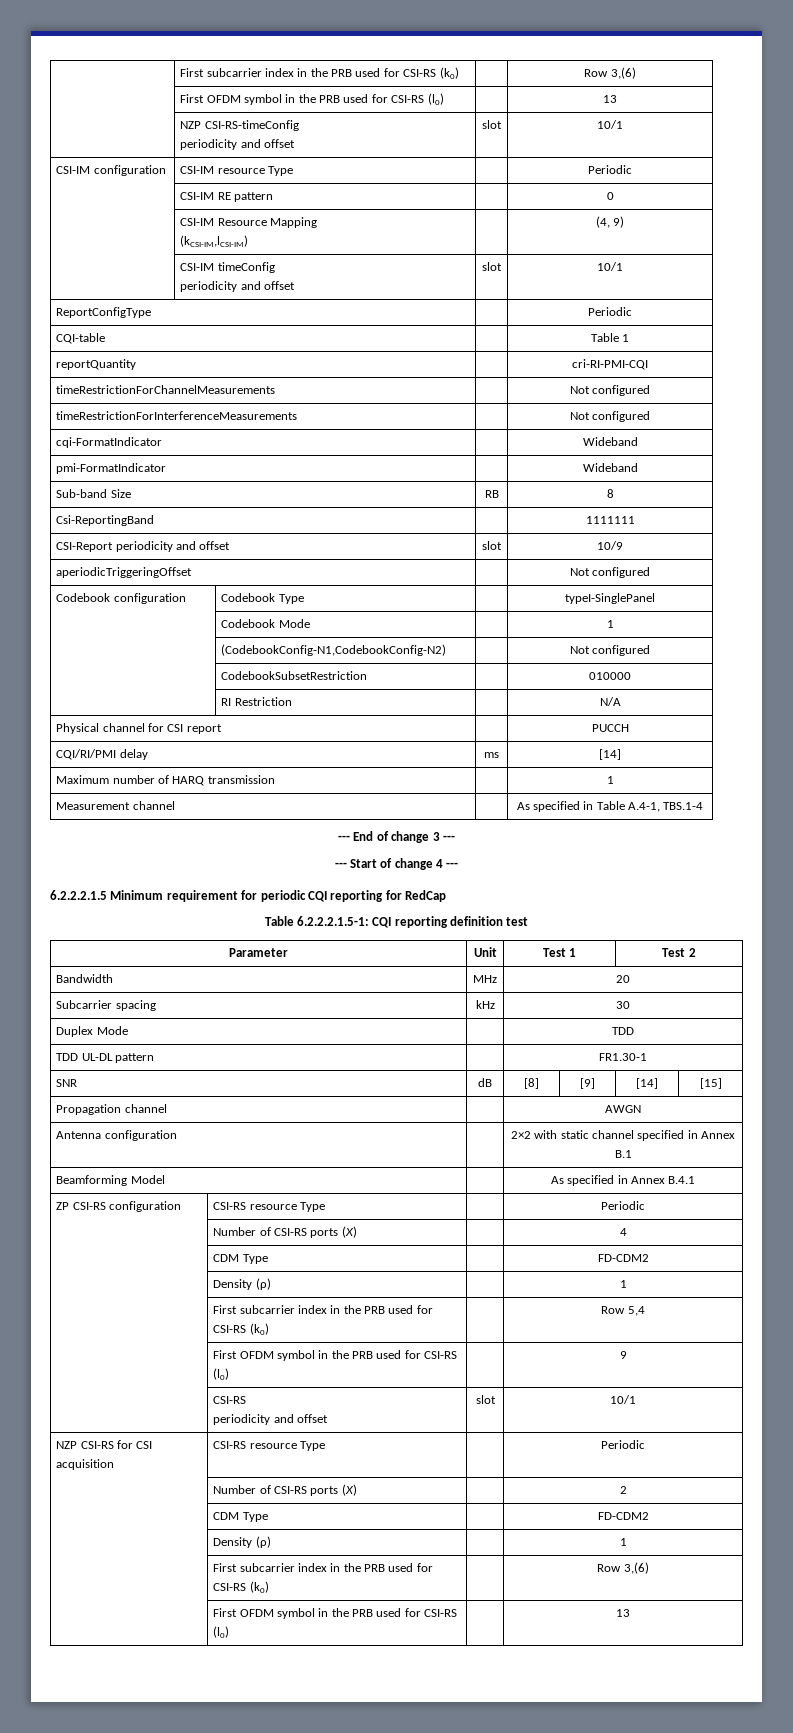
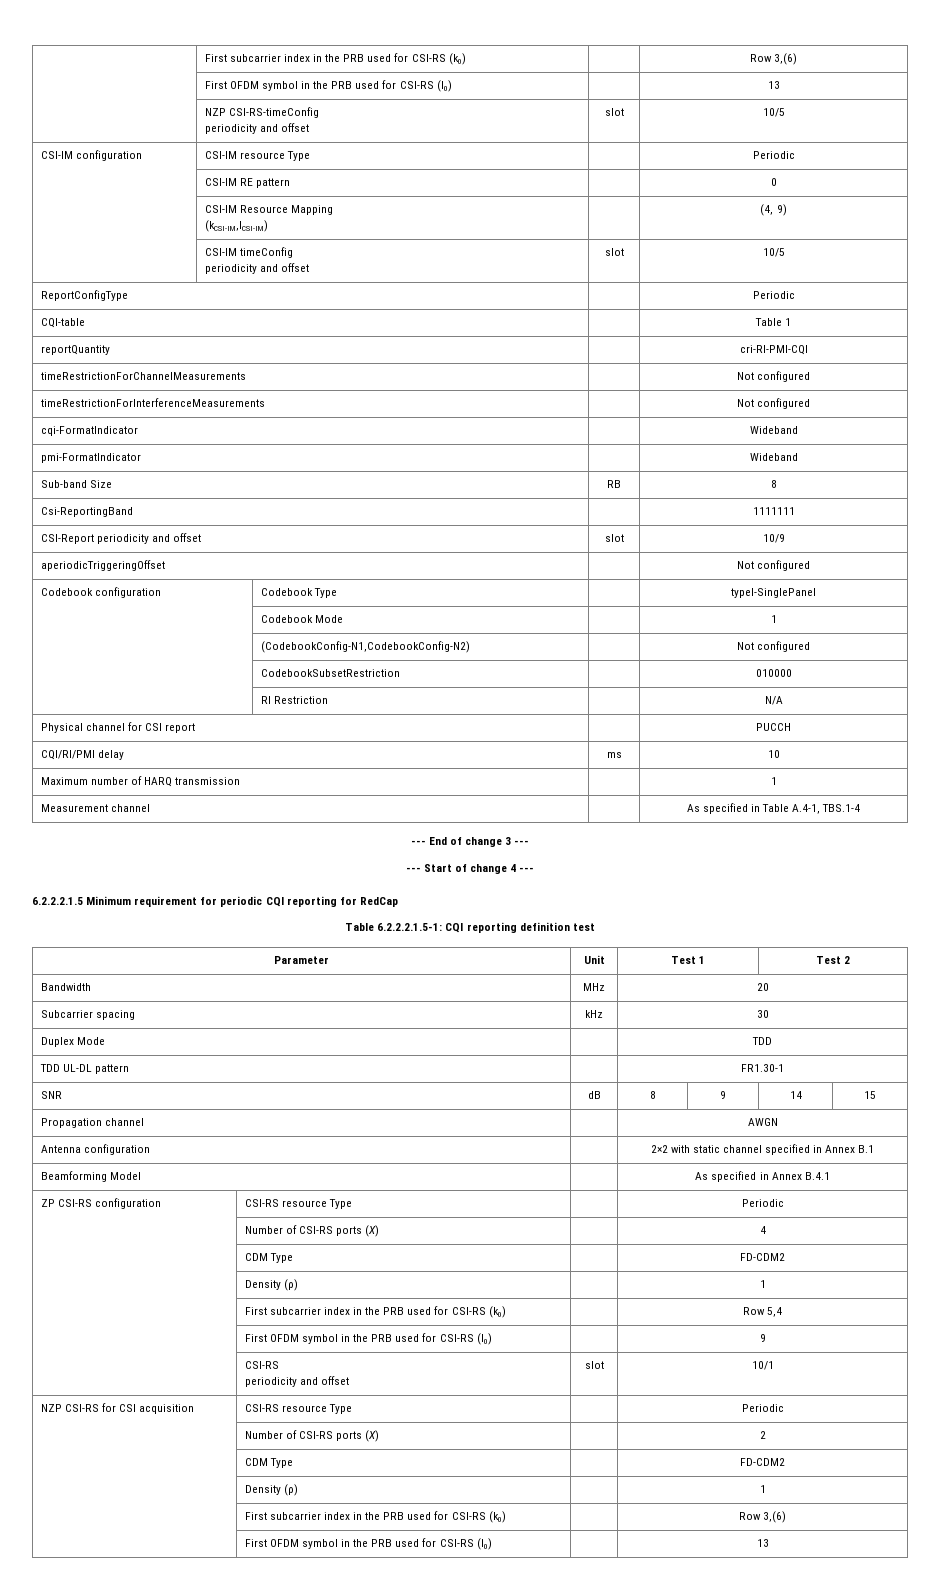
  | NZP CSI-RS-timeConfig
- periodicity and offset | slot | 10/1
+ periodicity and offset | slot | 10/5
  | CSI-IM timeConfig
- periodicity and offset | slot | 10/1
+ periodicity and offset | slot | 10/5
- CQI/RI/PMI delay | ms | [14]
+ CQI/RI/PMI delay | ms | 10
- SNR | dB | [8] | [9] | [14] | [15]
+ SNR | dB | 8 | 9 | 14 | 15

